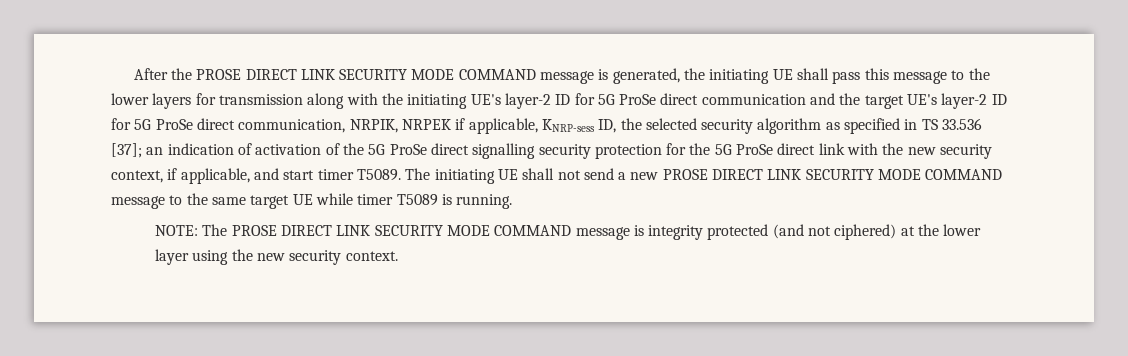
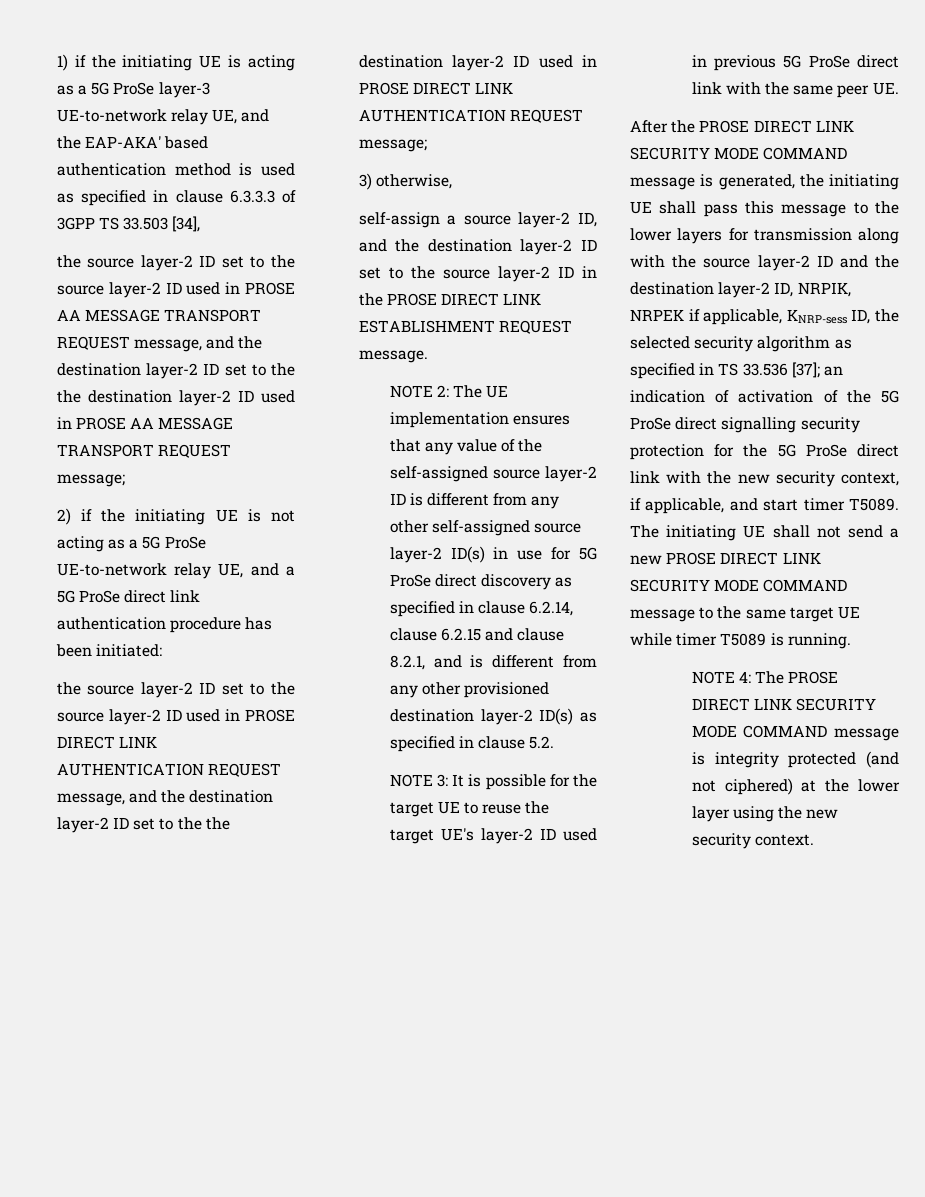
+ 1) if the initiating UE is acting as a 5G ProSe layer-3 UE-to-network relay UE, and the EAP-AKA' based authentication method is used as specified in clause 6.3.3.3 of 3GPP TS 33.503 [34],
+ the source layer-2 ID set to the source layer-2 ID used in PROSE AA MESSAGE TRANSPORT REQUEST message, and the destination layer-2 ID set to the the destination layer-2 ID used in PROSE AA MESSAGE TRANSPORT REQUEST message;
+ 2) if the initiating UE is not acting as a 5G ProSe UE-to-network relay UE, and a 5G ProSe direct link authentication procedure has been initiated:
+ the source layer-2 ID set to the source layer-2 ID used in PROSE DIRECT LINK AUTHENTICATION REQUEST message, and the destination layer-2 ID set to the the destination layer-2 ID used in PROSE DIRECT LINK AUTHENTICATION REQUEST message;
+ 3) otherwise,
+ self-assign a source layer-2 ID, and the destination layer-2 ID set to the source layer-2 ID in the PROSE DIRECT LINK ESTABLISHMENT REQUEST message.
+ NOTE 2: The UE implementation ensures that any value of the self-assigned source layer-2 ID is different from any other self-assigned source layer-2 ID(s) in use for 5G ProSe direct discovery as specified in clause 6.2.14, clause 6.2.15 and clause 8.2.1, and is different from any other provisioned destination layer-2 ID(s) as specified in clause 5.2.
+ NOTE 3: It is possible for the target UE to reuse the target UE's layer-2 ID used in previous 5G ProSe direct link with the same peer UE.
- After the PROSE DIRECT LINK SECURITY MODE COMMAND message is generated, the initiating UE shall pass this message to the lower layers for transmission along with the initiating UE's layer-2 ID for 5G ProSe direct communication and the target UE's layer-2 ID for 5G ProSe direct communication, NRPIK, NRPEK if applicable, KNRP-sess ID, the selected security algorithm as specified in TS 33.536 [37];
+ After the PROSE DIRECT LINK SECURITY MODE COMMAND message is generated, the initiating UE shall pass this message to the lower layers for transmission along with the source layer-2 ID and the destination layer-2 ID, NRPIK, NRPEK if applicable, KNRP-sess ID, the selected security algorithm as specified in TS 33.536 [37];
- NOTE: The PROSE DIRECT LINK SECURITY MODE COMMAND message is integrity protected (and not ciphered) at the lower layer using the new security context.
+ NOTE 4: The PROSE DIRECT LINK SECURITY MODE COMMAND message is integrity protected (and not ciphered) at the lower layer using the new security context.

